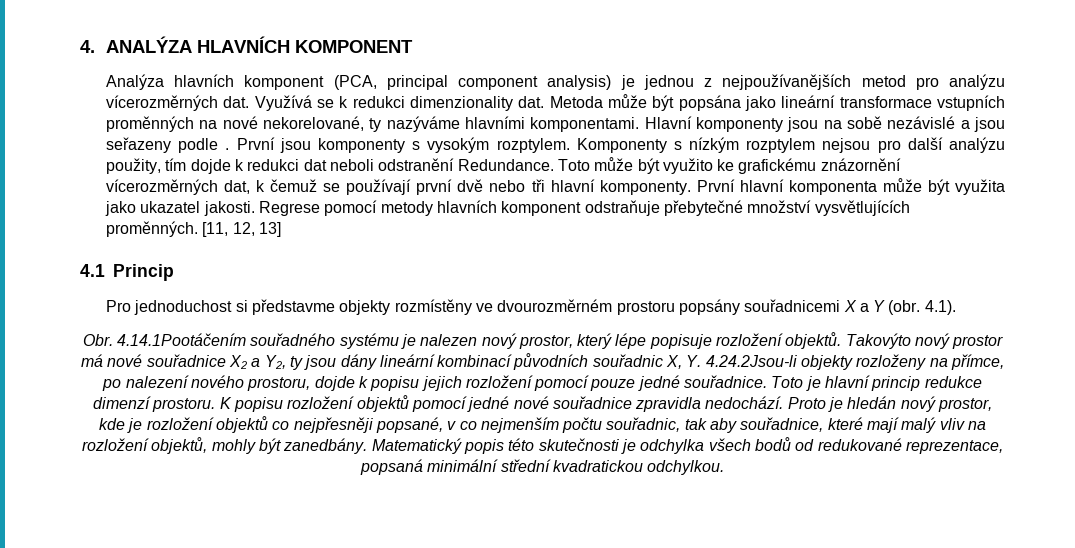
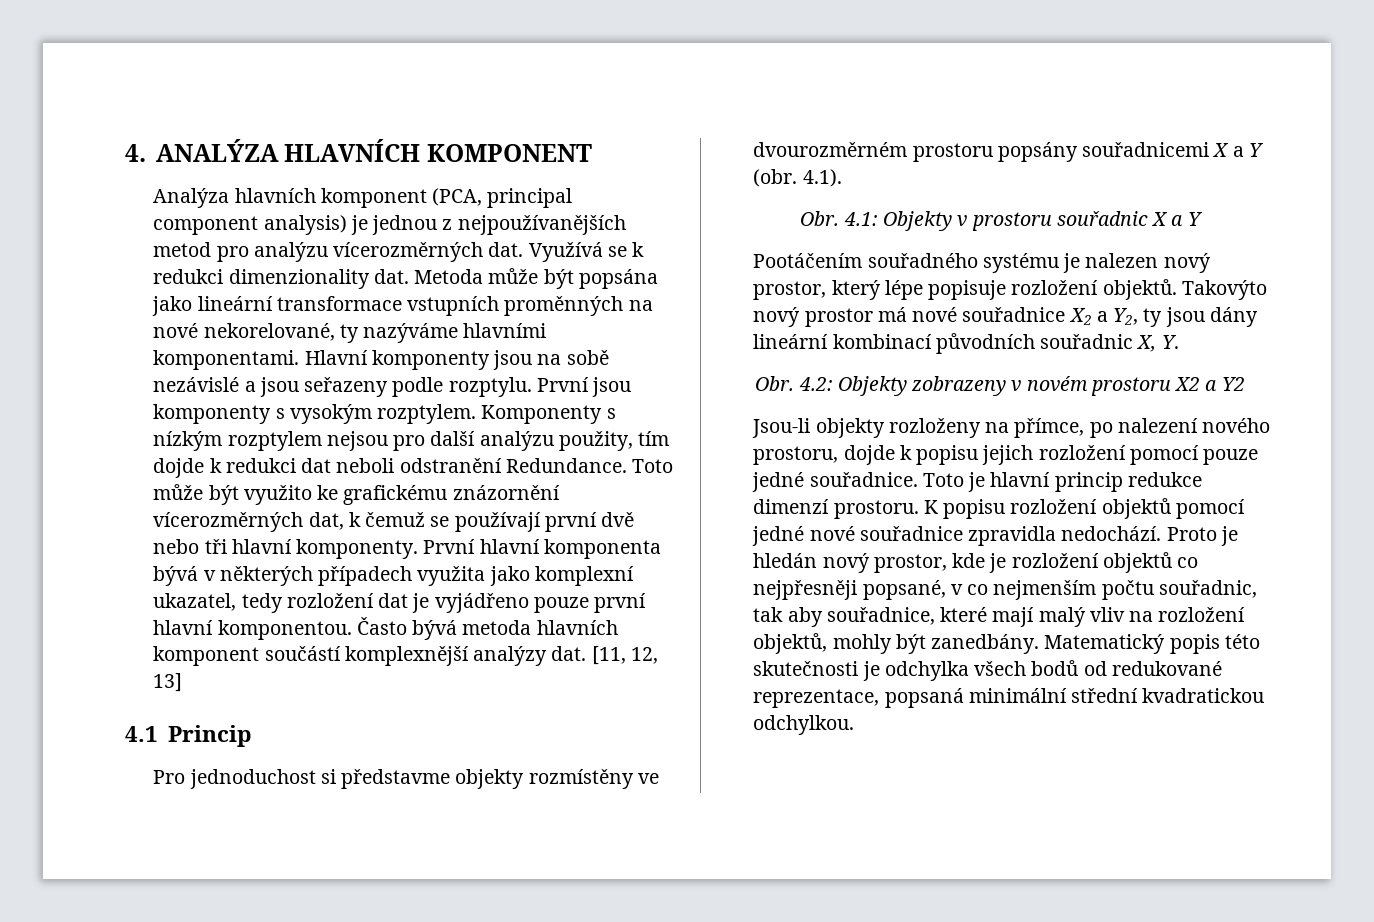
- Hlavní komponenty jsou na sobě nezávislé a jsou seřazeny podle .
+ Hlavní komponenty jsou na sobě nezávislé a jsou seřazeny podle rozptylu.
- První hlavní komponenta může být využita jako ukazatel jakosti. Regrese pomocí metody hlavních komponent odstraňuje přebytečné množství vysvětlujících proměnných.
+ První hlavní komponenta bývá v některých případech využita jako komplexní ukazatel, tedy rozložení dat je vyjádřeno pouze první hlavní komponentou. Často bývá metoda hlavních komponent součástí komplexnější analýzy dat.
- Obr. 4.14.1Pootáčením souřadného systému je nalezen nový prostor, který lépe popisuje rozložení objektů.
+ Obr. 4.1: Objekty v prostoru souřadnic X a Y
+ Pootáčením souřadného systému je nalezen nový prostor, který lépe popisuje rozložení objektů.
- Takovýto nový prostor má nové souřadnice X2 a Y2, ty jsou dány lineární kombinací původních souřadnic X, Y. 4.24.2Jsou-li objekty rozloženy na přímce, po nalezení nového prostoru, dojde k popisu jejich rozložení pomocí pouze jedné souřadnice.
+ Takovýto nový prostor má nové souřadnice X2 a Y2, ty jsou dány lineární kombinací původních souřadnic X, Y.
+ Obr. 4.2: Objekty zobrazeny v novém prostoru X2 a Y2
+ Jsou-li objekty rozloženy na přímce, po nalezení nového prostoru, dojde k popisu jejich rozložení pomocí pouze jedné souřadnice.

